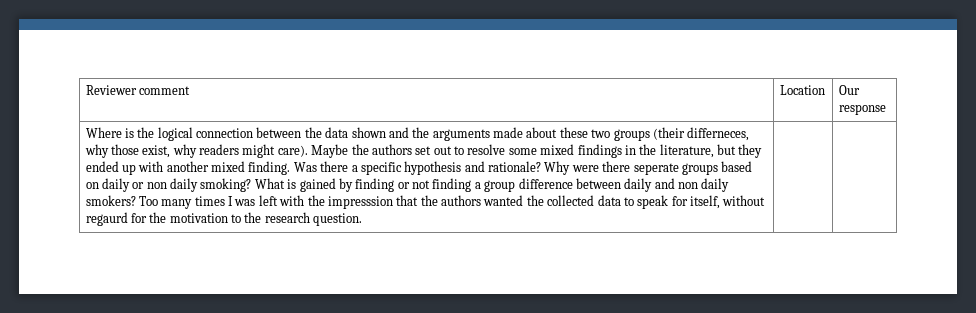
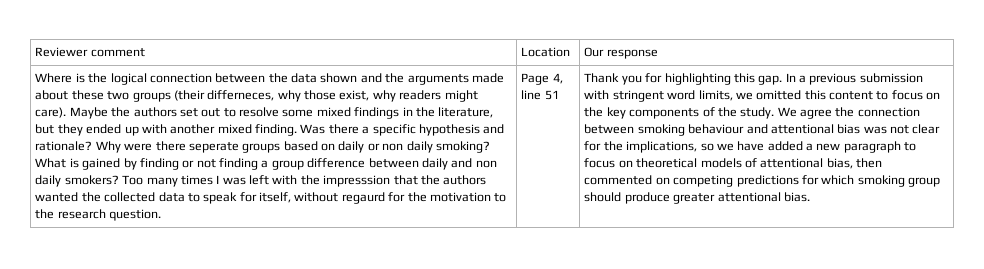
+ Page 4, line 51 | Thank you for highlighting this gap. In a previous submission with stringent word limits, we omitted this content to focus on the key components of the study. We agree the connection between smoking behaviour and attentional bias was not clear for the implications, so we have added a new paragraph to focus on theoretical models of attentional bias, then commented on competing predictions for which smoking group should produce greater attentional bias.

